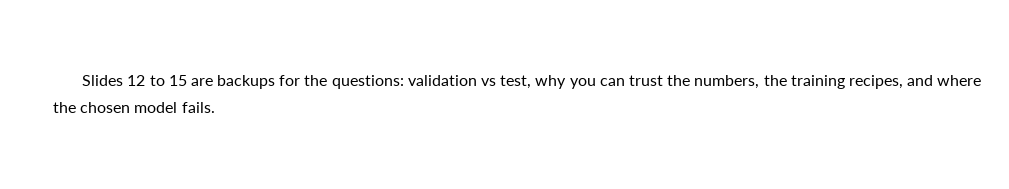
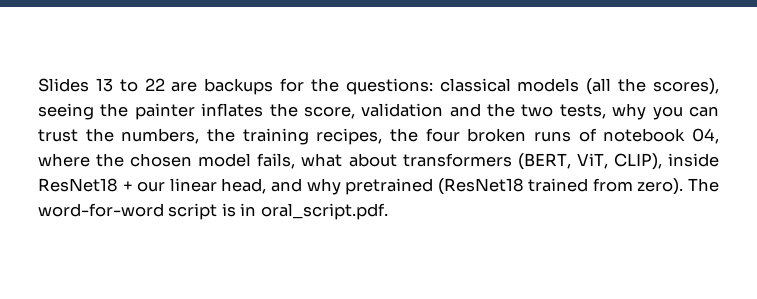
- Slides 12 to 15 are backups for the questions: validation vs test, why you can trust the numbers, the training recipes, and where the chosen model fails.
+ Slides 13 to 22 are backups for the questions: classical models (all the scores), seeing the painter inflates the score, validation and the two tests, why you can trust the numbers, the training recipes, the four broken runs of notebook 04, where the chosen model fails, what about transformers (BERT, ViT, CLIP), inside ResNet18 + our linear head, and why pretrained (ResNet18 trained from zero). The word-for-word script is in oral_script.pdf.

